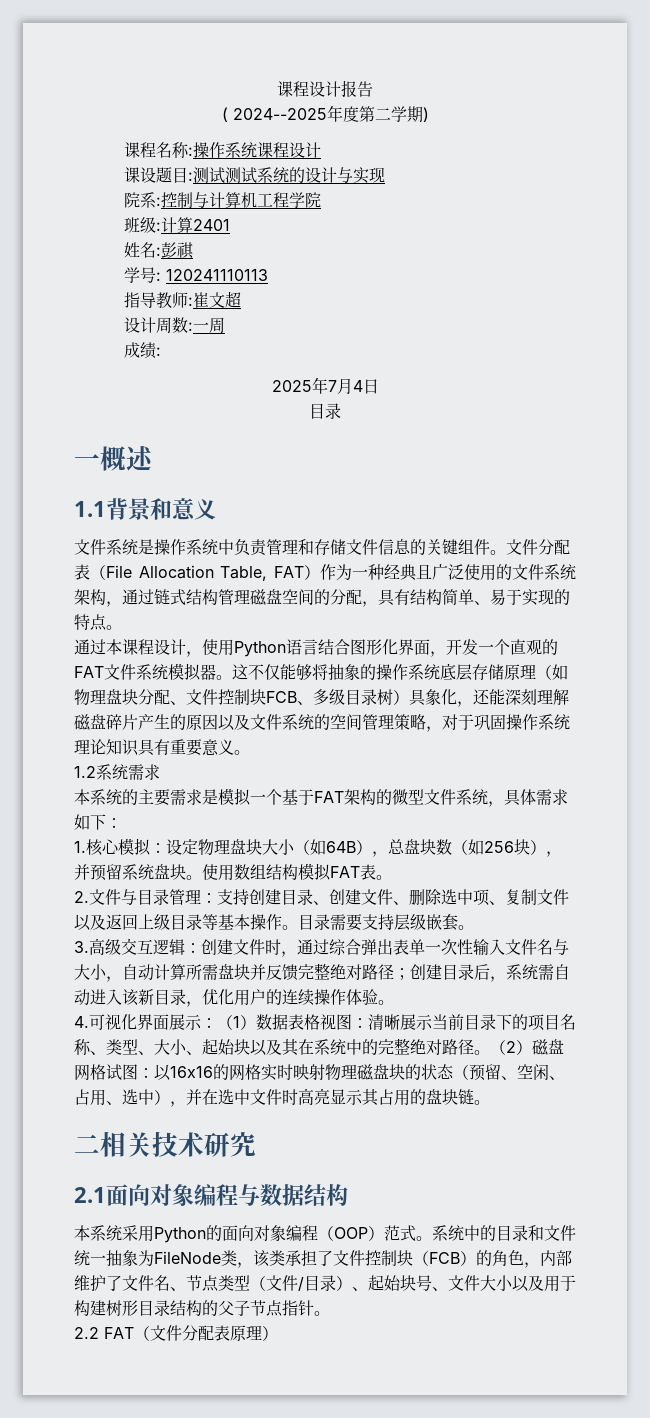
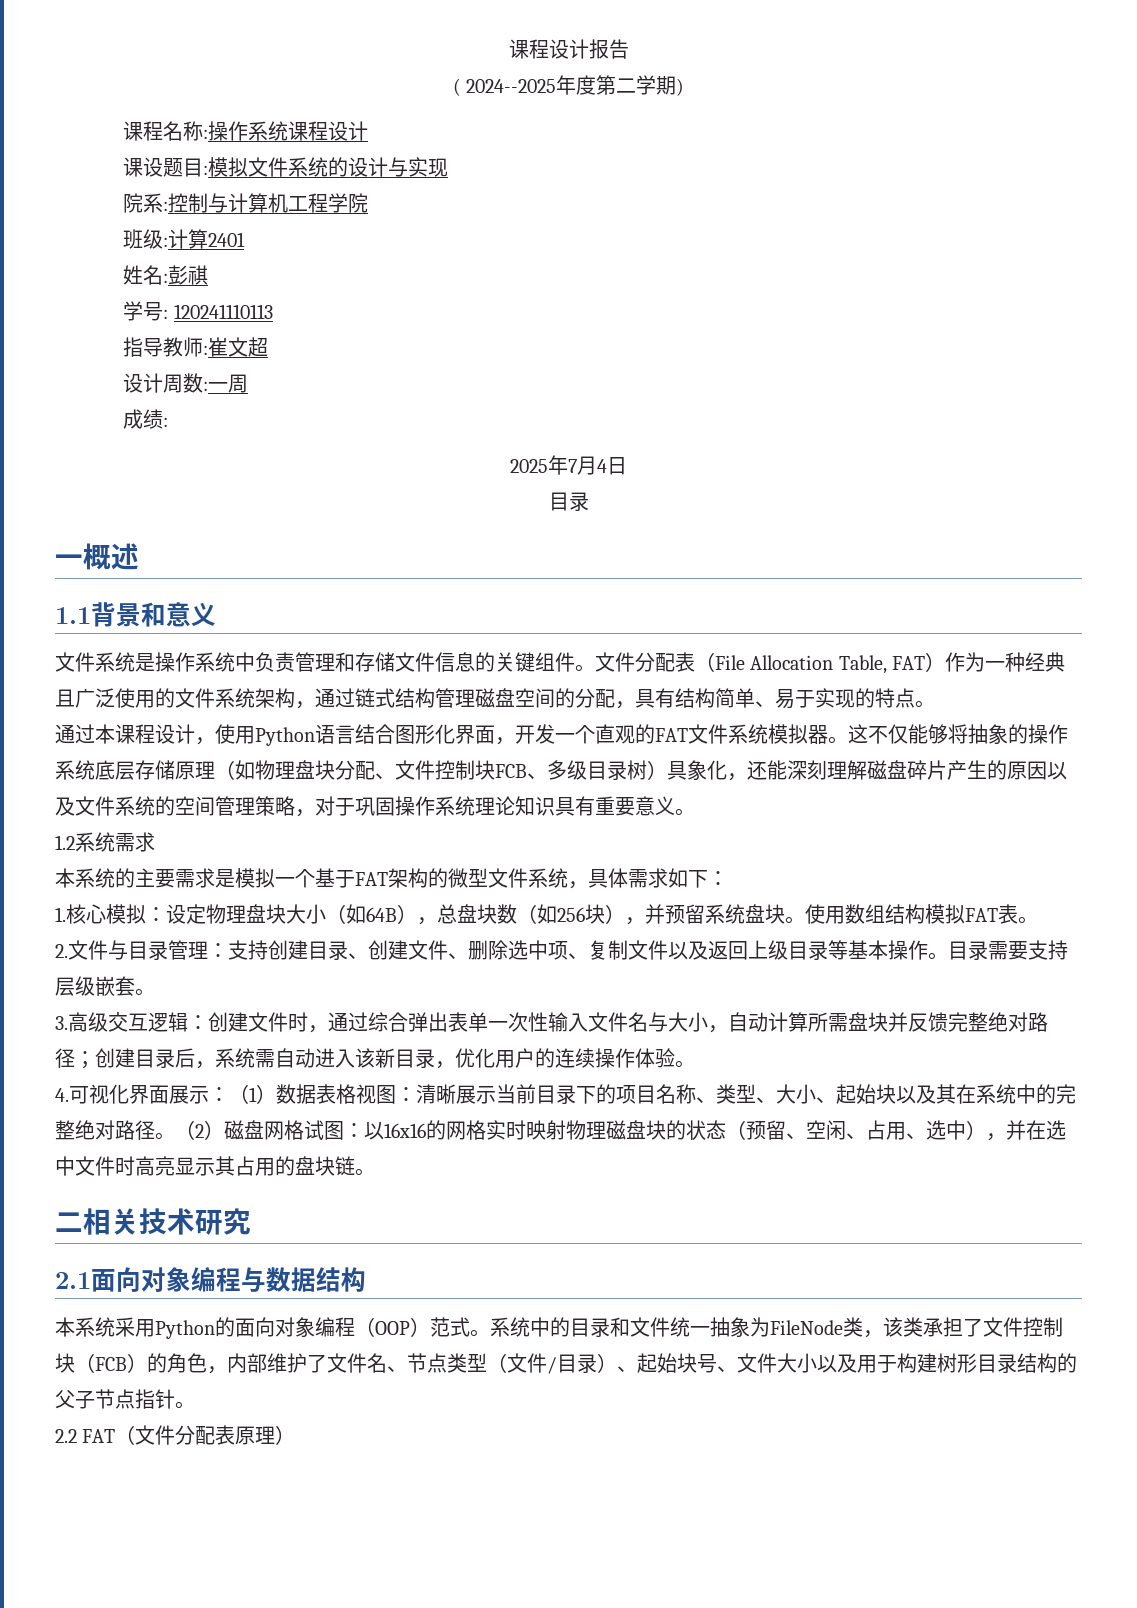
- 课设题目:测试测试系统的设计与实现
+ 课设题目:模拟文件系统的设计与实现

